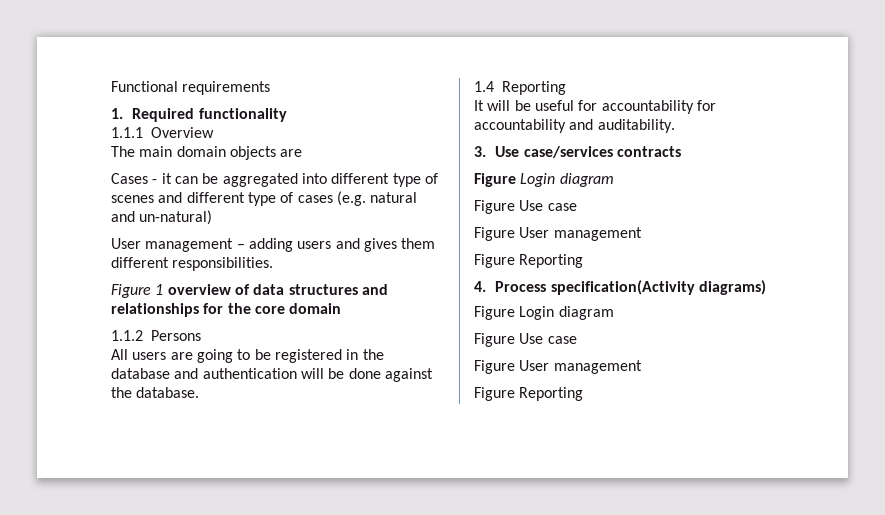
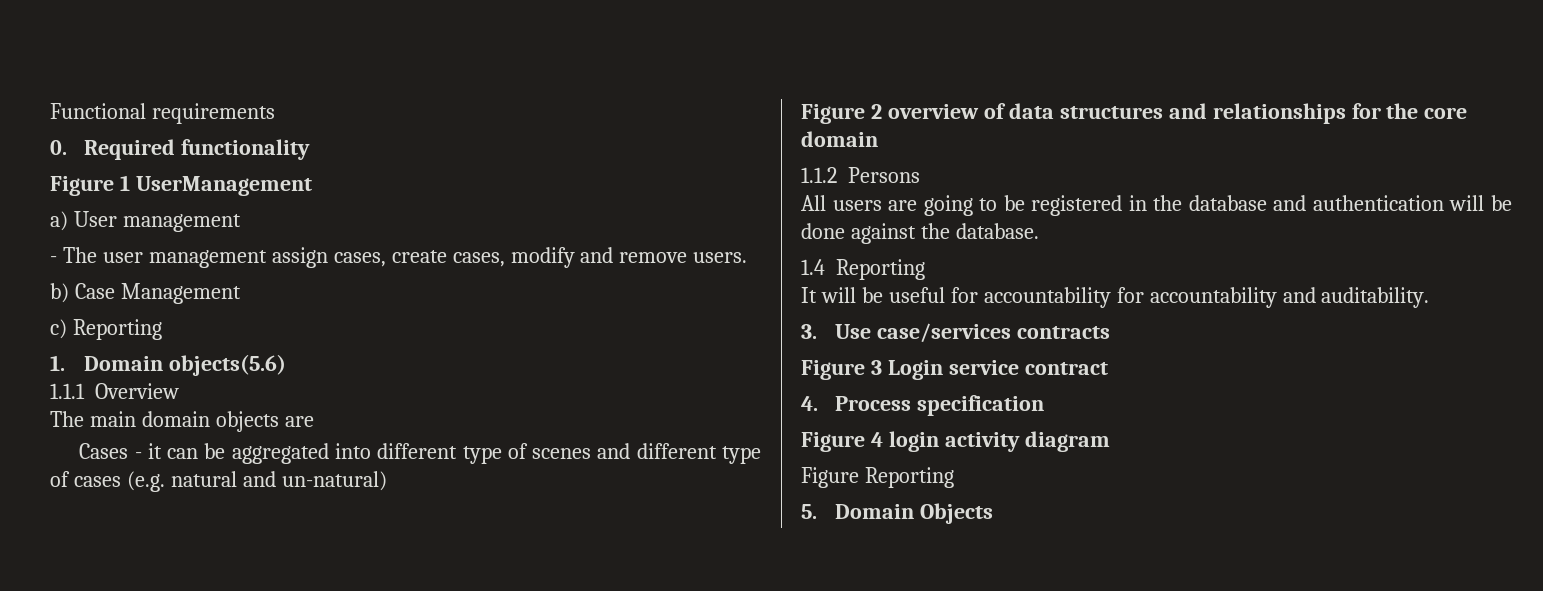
- 1. Required functionality
+ 0. Required functionality
+ Figure 1 UserManagement
+ a) User management
+ - The user management assign cases, create cases, modify and remove users.
+ b) Case Management
+ c) Reporting
+ 1. Domain objects(5.6)
- User management – adding users and gives them different responsibilities.
- Figure 1 overview of data structures and relationships for the core domain
+ Figure 2 overview of data structures and relationships for the core domain
  3. Use case/services contracts
- Figure Login diagram
- Figure Use case
- Figure User management
+ Figure 3 Login service contract
+ 4. Process specification
+ Figure 4 login activity diagram
  Figure Reporting
- 4. Process specification(Activity diagrams)
- Figure Login diagram
- Figure Use case
- Figure User management
- Figure Reporting
+ 5. Domain Objects

